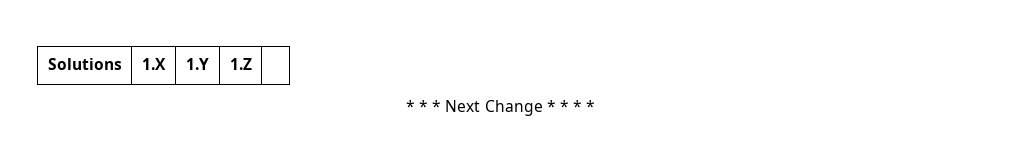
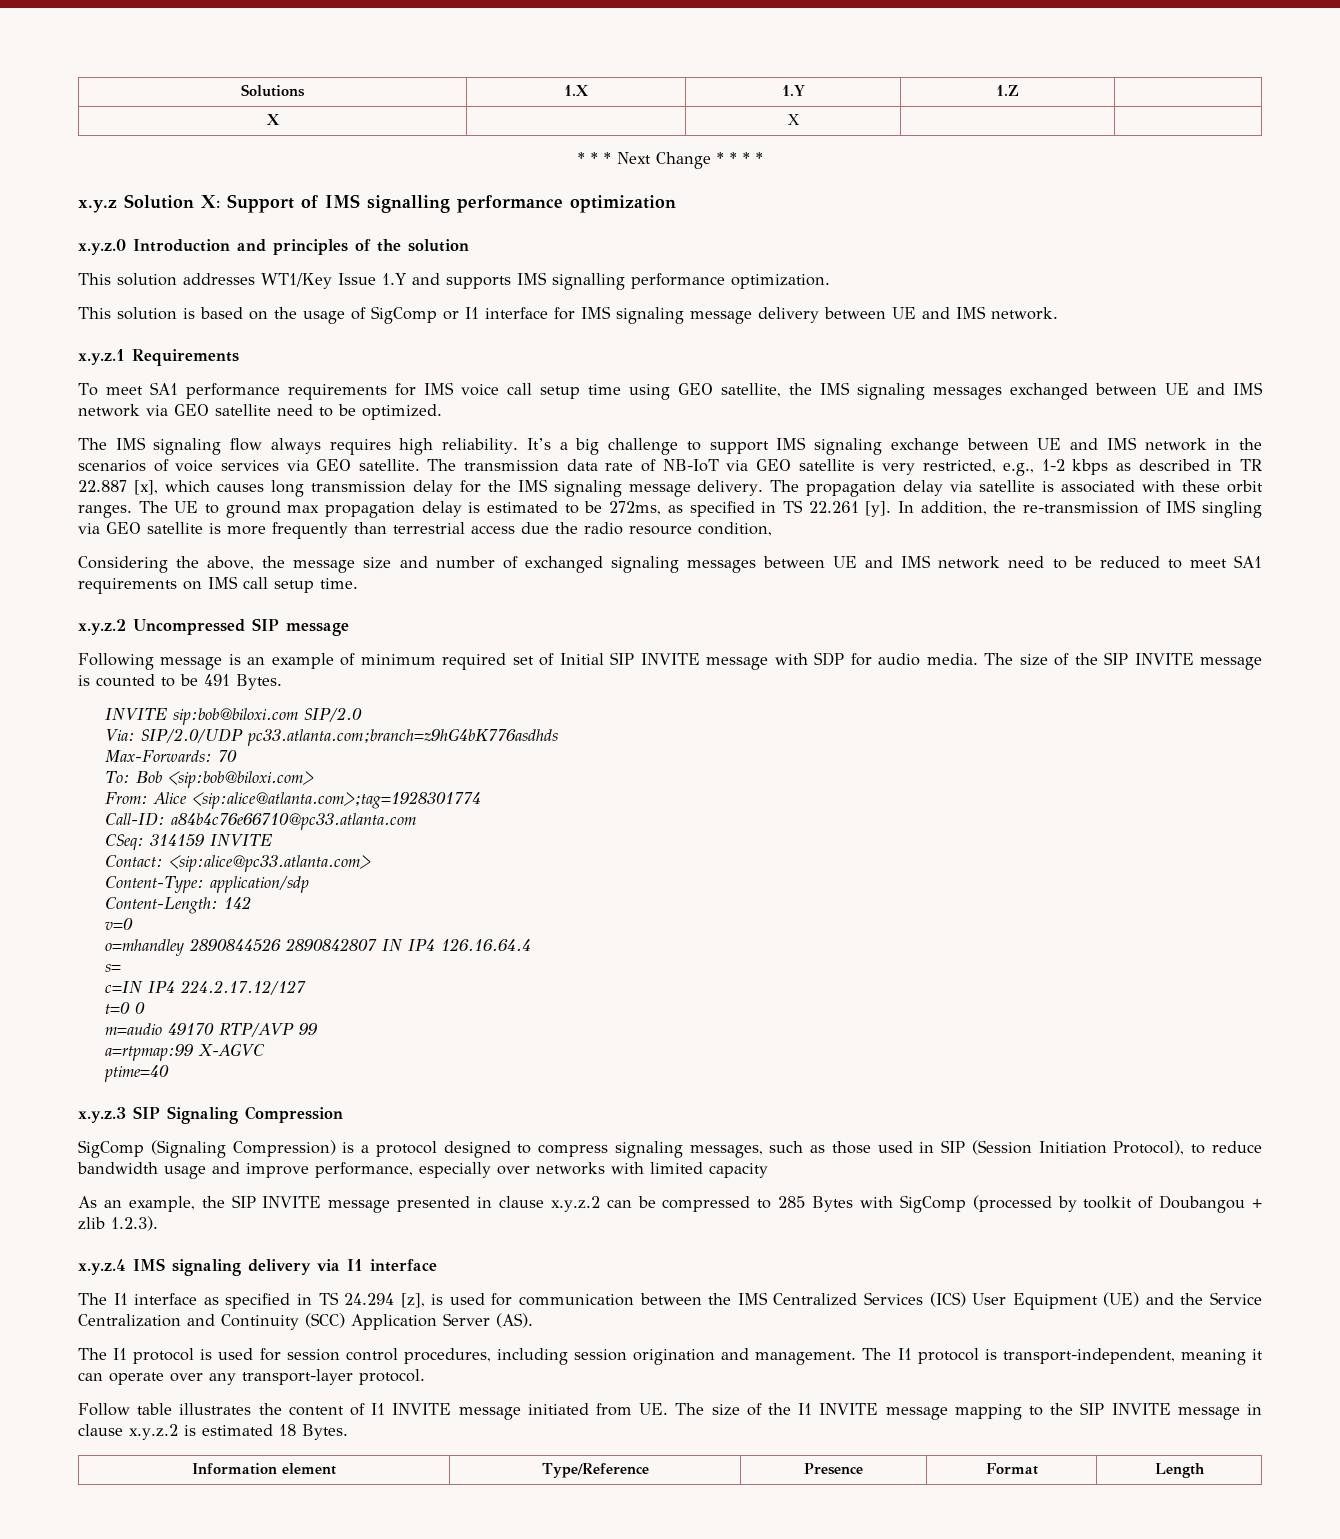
+ X | | X | |
+ x.y.z Solution X: Support of IMS signalling performance optimization
+ x.y.z.0 Introduction and principles of the solution
+ This solution addresses WT1/Key Issue 1.Y and supports IMS signalling performance optimization.
+ This solution is based on the usage of SigComp or I1 interface for IMS signaling message delivery between UE and IMS network.
+ x.y.z.1 Requirements
+ To meet SA1 performance requirements for IMS voice call setup time using GEO satellite, the IMS signaling messages exchanged between UE and IMS network via GEO satellite need to be optimized.
+ The IMS signaling flow always requires high reliability. It’s a big challenge to support IMS signaling exchange between UE and IMS network in the scenarios of voice services via GEO satellite. The transmission data rate of NB-IoT via GEO satellite is very restricted, e.g., 1-2 kbps as described in TR 22.887 [x], which causes long transmission delay for the IMS signaling message delivery. The propagation delay via satellite is associated with these orbit ranges. The UE to ground max propagation delay is estimated to be 272ms, as specified in TS 22.261 [y]. In addition, the re-transmission of IMS singling via GEO satellite is more frequently than terrestrial access due the radio resource condition,
+ Considering the above, the message size and number of exchanged signaling messages between UE and IMS network need to be reduced to meet SA1 requirements on IMS call setup time.
+ x.y.z.2 Uncompressed SIP message
+ Following message is an example of minimum required set of Initial SIP INVITE message with SDP for audio media. The size of the SIP INVITE message is counted to be 491 Bytes.
+ INVITE sip:bob@biloxi.com SIP/2.0
+ Via: SIP/2.0/UDP pc33.atlanta.com;branch=z9hG4bK776asdhds
+ Max-Forwards: 70
+ To: Bob <sip:bob@biloxi.com>
+ From: Alice <sip:alice@atlanta.com>;tag=1928301774
+ Call-ID: a84b4c76e66710@pc33.atlanta.com
+ CSeq: 314159 INVITE
+ Contact: <sip:alice@pc33.atlanta.com>
+ Content-Type: application/sdp
+ Content-Length: 142
+ v=0
+ o=mhandley 2890844526 2890842807 IN IP4 126.16.64.4
+ s=
+ c=IN IP4 224.2.17.12/127
+ t=0 0
+ m=audio 49170 RTP/AVP 99
+ a=rtpmap:99 X-AGVC
+ ptime=40
+ x.y.z.3 SIP Signaling Compression
+ SigComp (Signaling Compression) is a protocol designed to compress signaling messages, such as those used in SIP (Session Initiation Protocol), to reduce bandwidth usage and improve performance, especially over networks with limited capacity
+ As an example, the SIP INVITE message presented in clause x.y.z.2 can be compressed to 285 Bytes with SigComp (processed by toolkit of Doubangou + zlib 1.2.3).
+ x.y.z.4 IMS signaling delivery via I1 interface
+ The I1 interface as specified in TS 24.294 [z], is used for communication between the IMS Centralized Services (ICS) User Equipment (UE) and the Service Centralization and Continuity (SCC) Application Server (AS).
+ The I1 protocol is used for session control procedures, including session origination and management. The I1 protocol is transport-independent, meaning it can operate over any transport-layer protocol.
+ Follow table illustrates the content of I1 INVITE message initiated from UE. The size of the I1 INVITE message mapping to the SIP INVITE message in clause x.y.z.2 is estimated 18 Bytes.
+ Information element | Type/Reference | Presence | Format | Length

